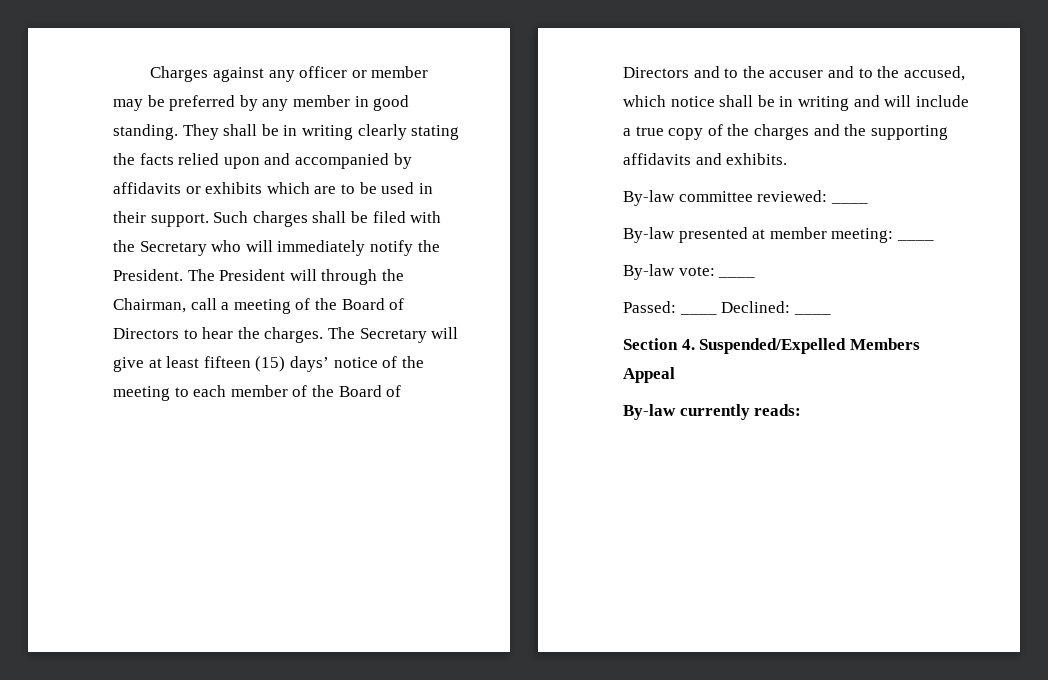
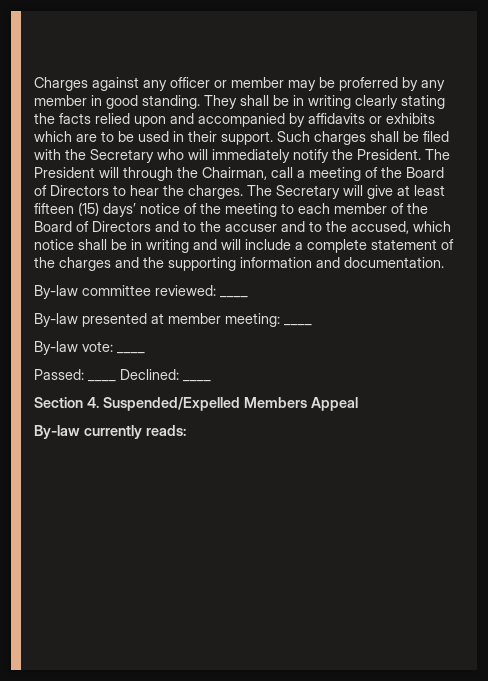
- Charges against any officer or member may be preferred by any member in good standing.
+ Charges against any officer or member may be proferred by any member in good standing.
- The Secretary will give at least fifteen (15) days’ notice of the meeting to each member of the Board of Directors and to the accuser and to the accused, which notice shall be in writing and will include a true copy of the charges and the supporting affidavits and exhibits.
+ The Secretary will give at least fifteen (15) days’ notice of the meeting to each member of the Board of Directors and to the accuser and to the accused, which notice shall be in writing and will include a complete statement of the charges and the supporting information and documentation.

